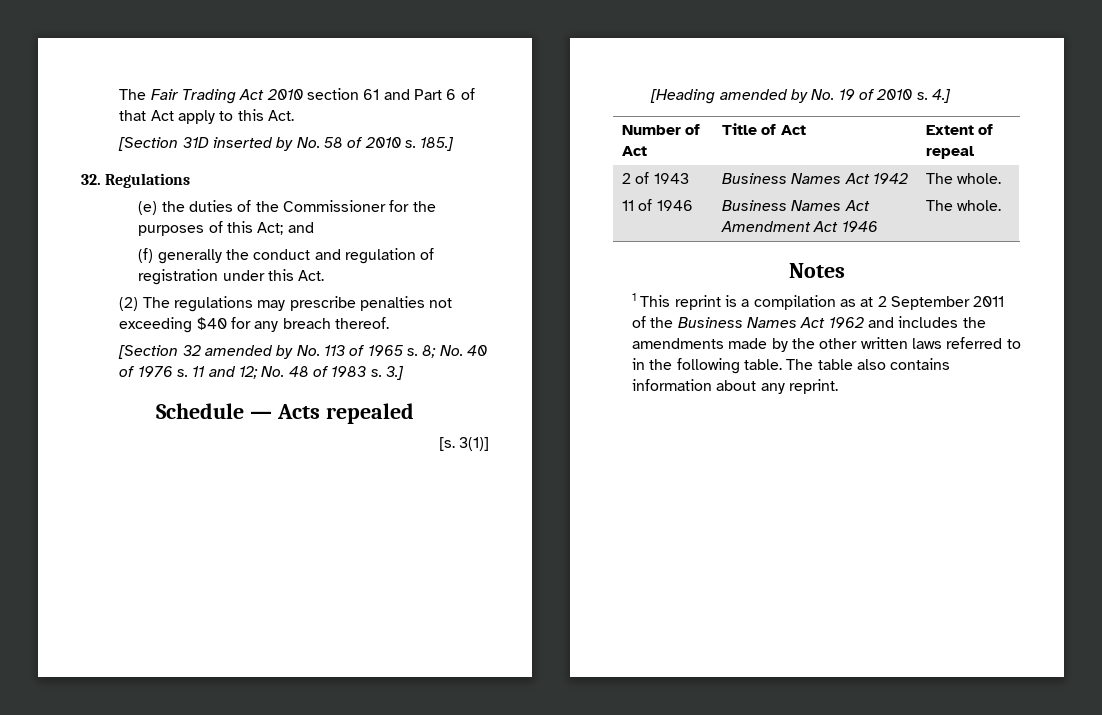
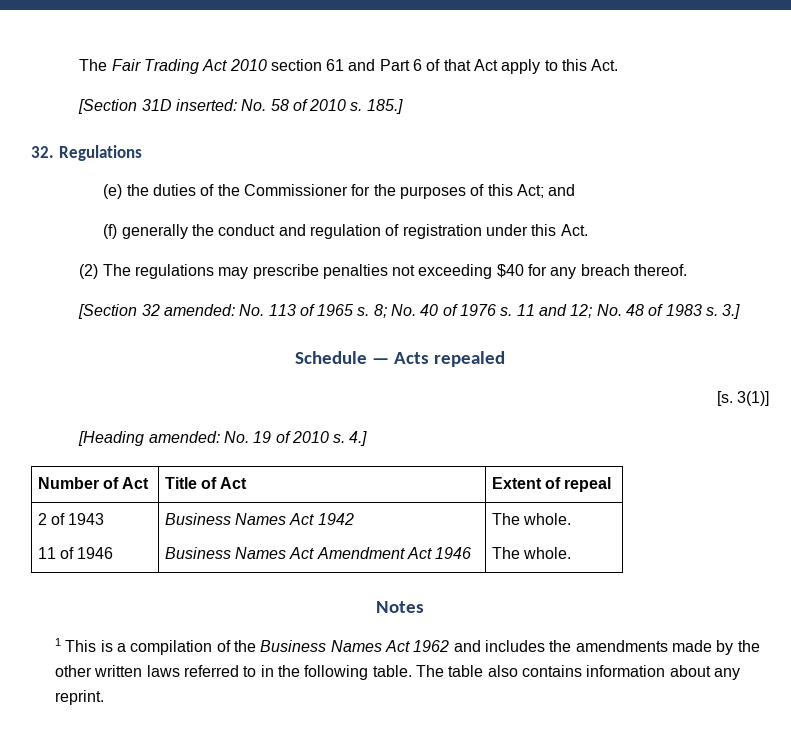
- [Section 31D inserted by No. 58 of 2010 s.
+ [Section 31D inserted: No. 58 of 2010 s.
- [Section 32 amended by No. 113 of 1965 s.
+ [Section 32 amended: No. 113 of 1965 s.
- [Heading amended by No. 19 of 2010 s.
+ [Heading amended: No. 19 of 2010 s.
- 1 This reprint is a compilation as at 2 September 2011 of the Business Names Act 1962 and includes the amendments made by the other written laws referred to in the following table.
+ 1 This is a compilation of the Business Names Act 1962 and includes the amendments made by the other written laws referred to in the following table.

